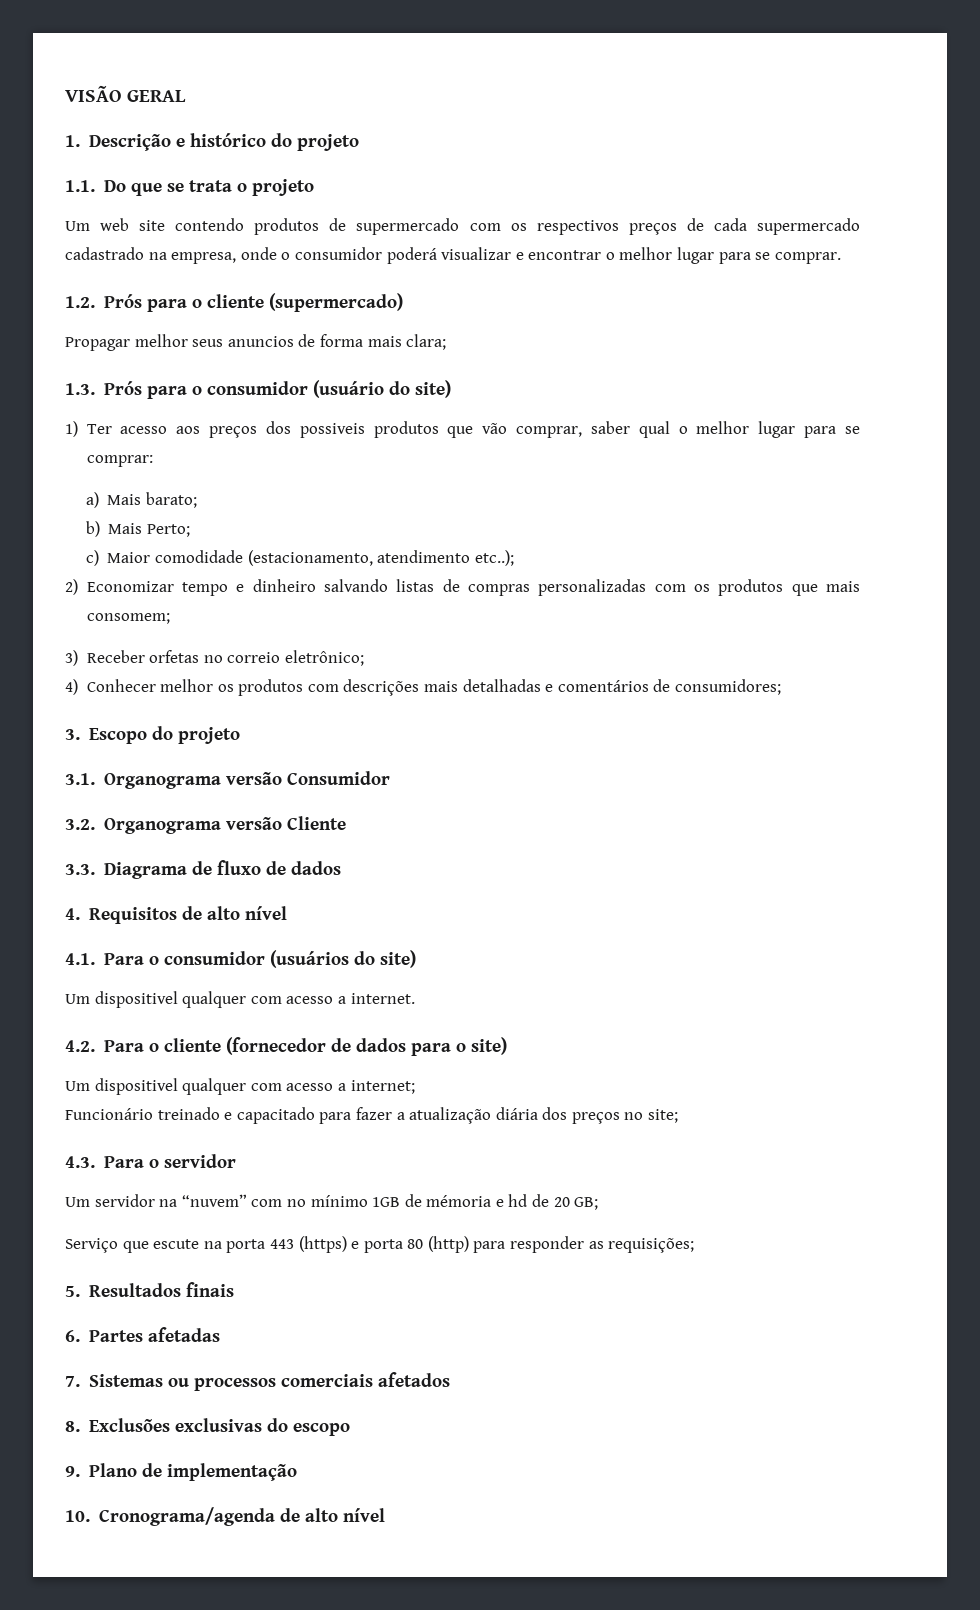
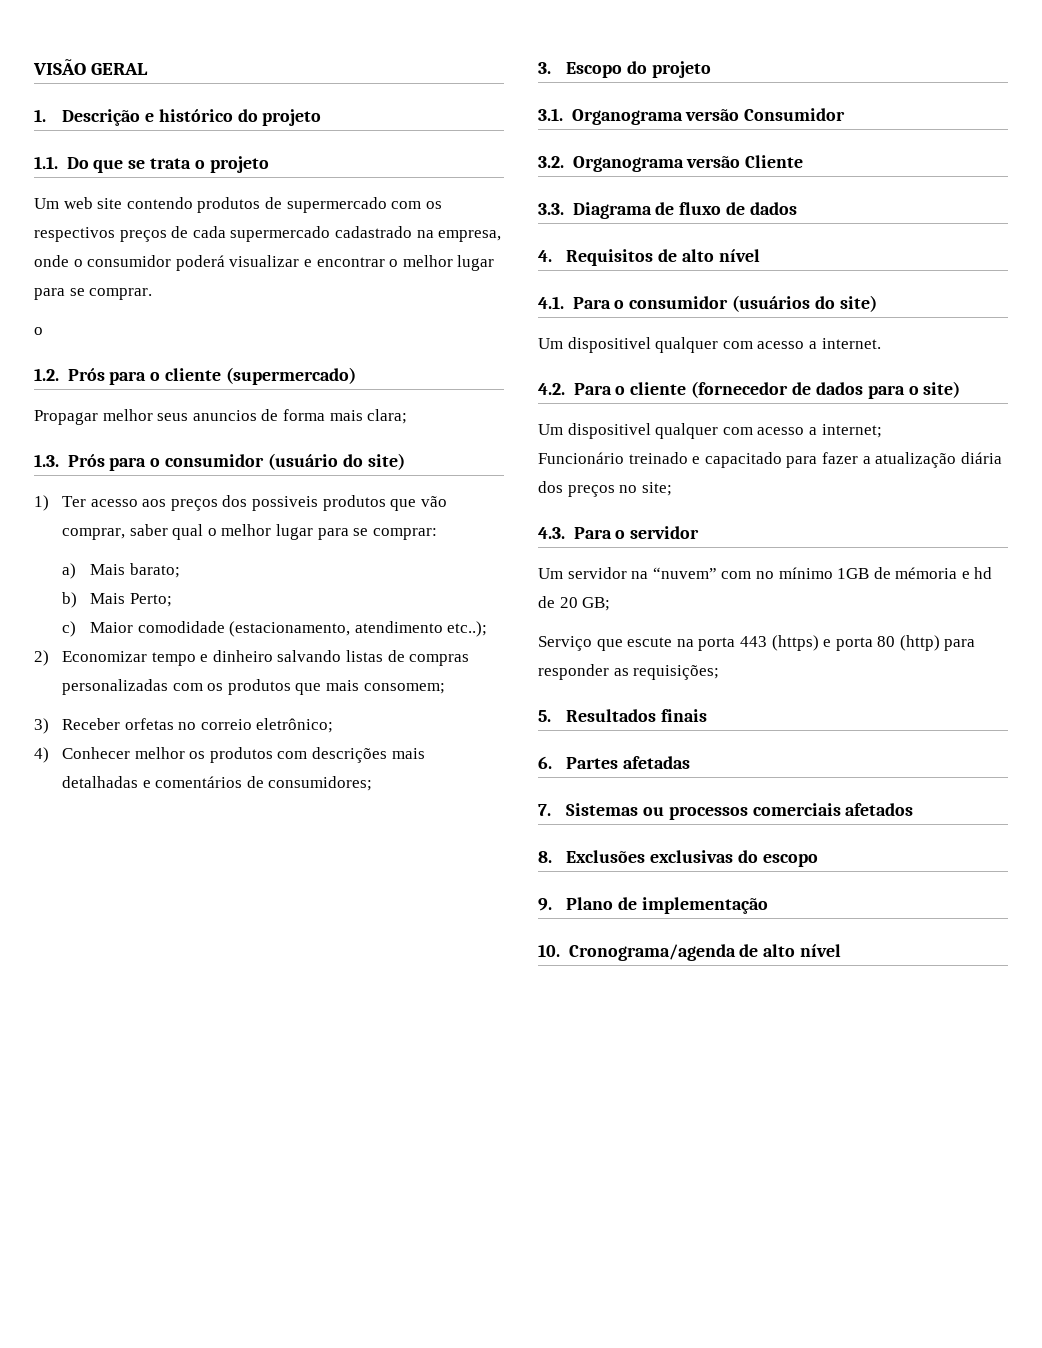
  Um web site contendo produtos de supermercado com os respectivos preços de cada supermercado cadastrado na empresa, onde o consumidor poderá visualizar e encontrar o melhor lugar para se comprar.
+ o

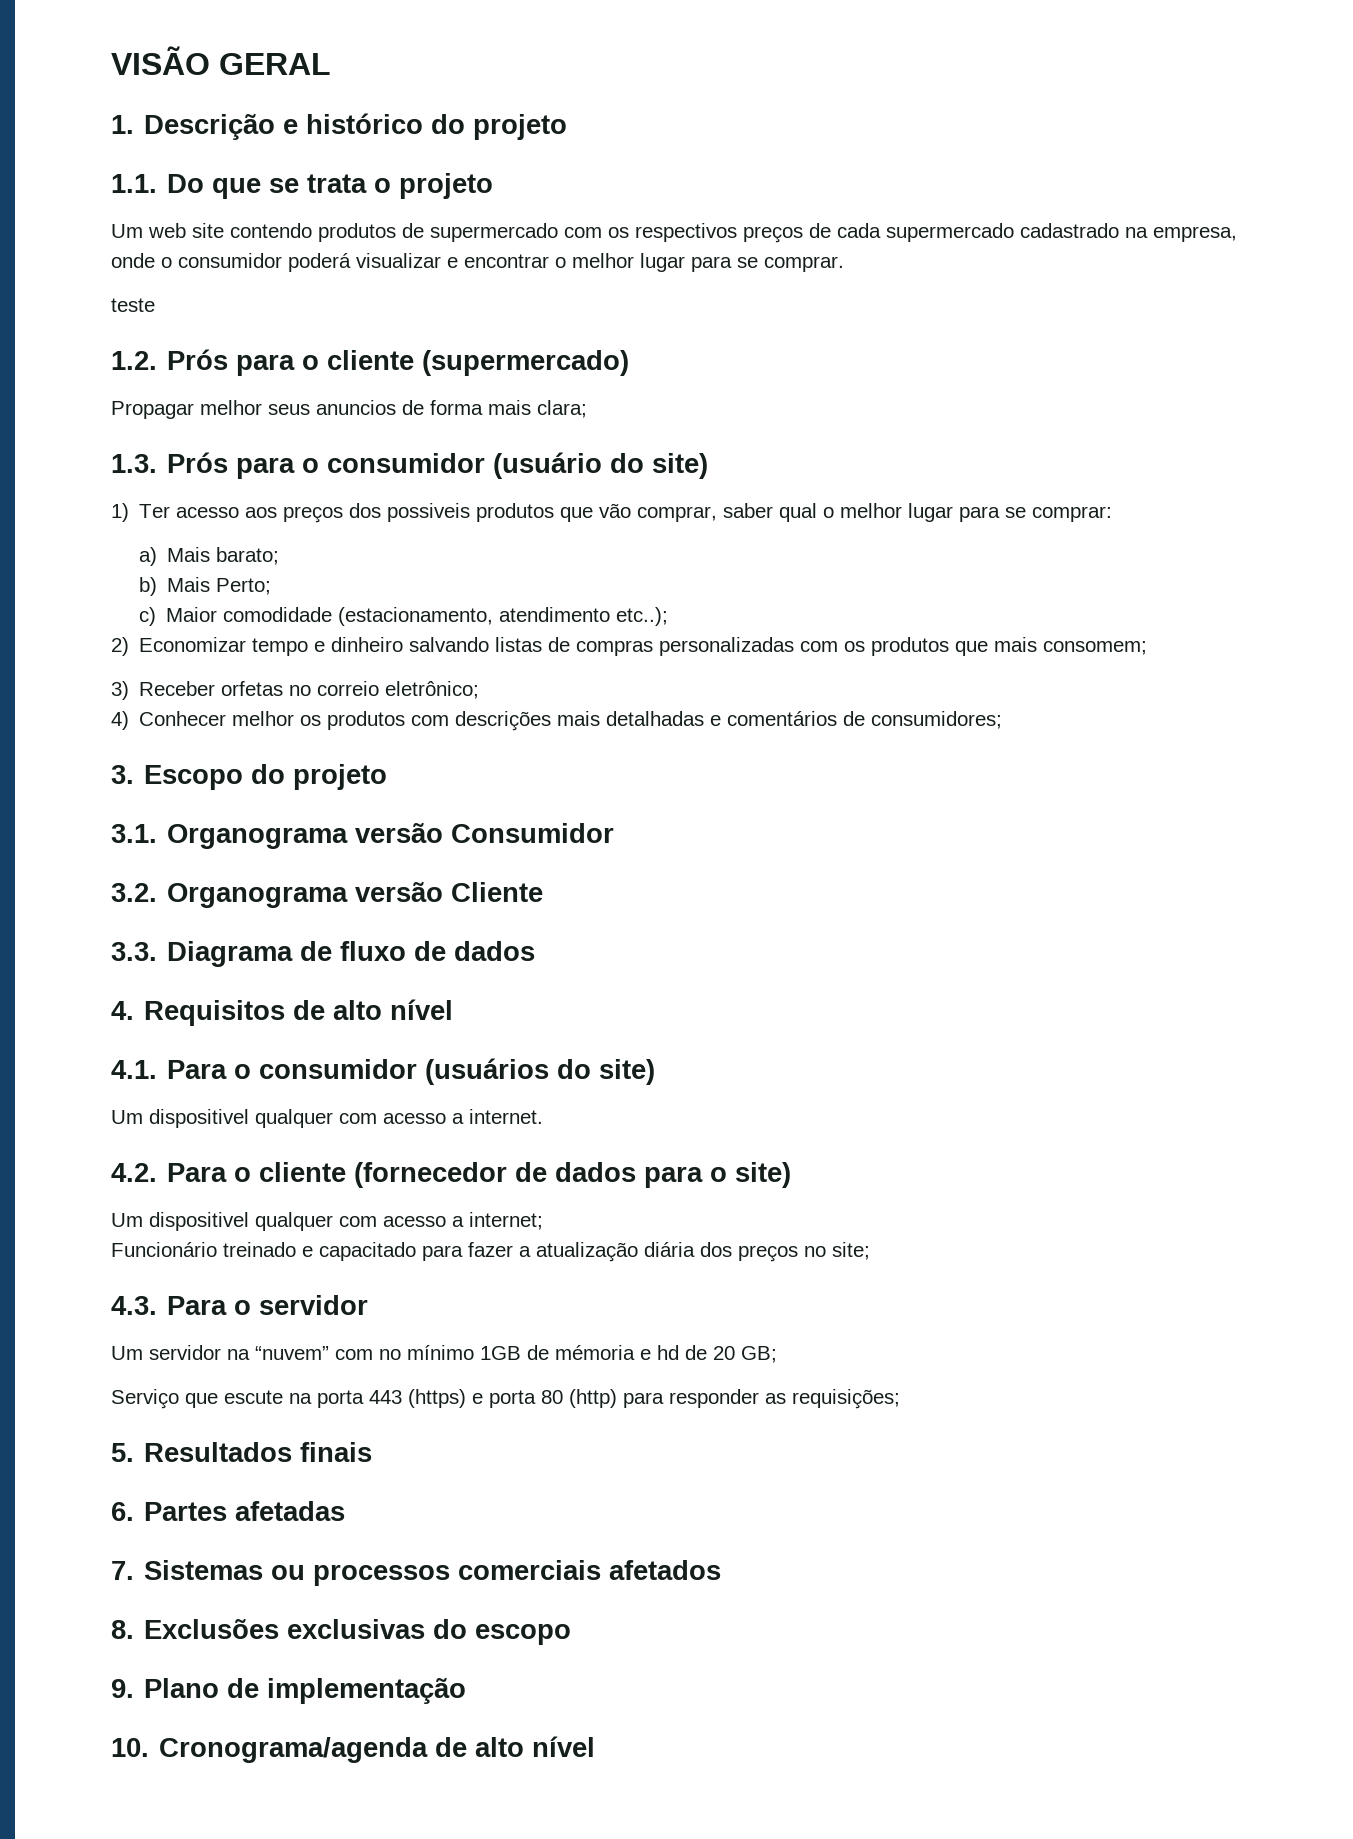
  Um web site contendo produtos de supermercado com os respectivos preços de cada supermercado cadastrado na empresa, onde o consumidor poderá visualizar e encontrar o melhor lugar para se comprar.
- o
+ teste

